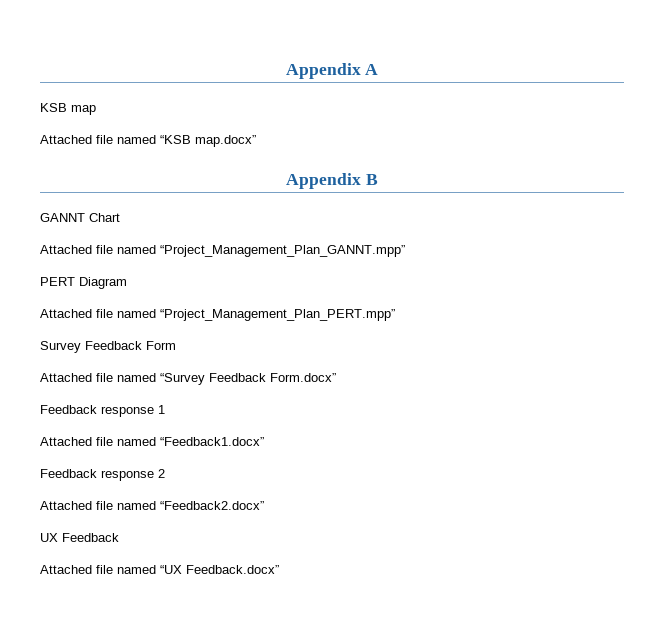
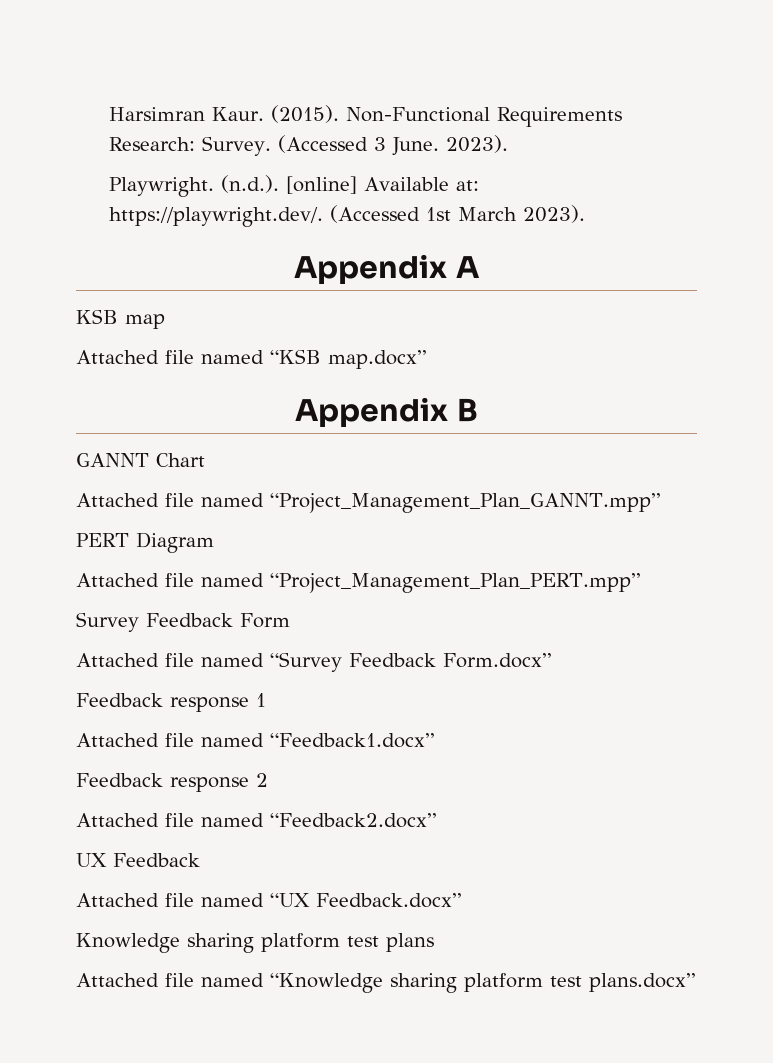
+ Harsimran Kaur. (2015). Non-Functional Requirements Research: Survey. (Accessed 3 June. 2023).
+ Playwright. (n.d.). [online] Available at: https://playwright.dev/. (Accessed 1st March 2023).
+ Knowledge sharing platform test plans
+ Attached file named “Knowledge sharing platform test plans.docx”

